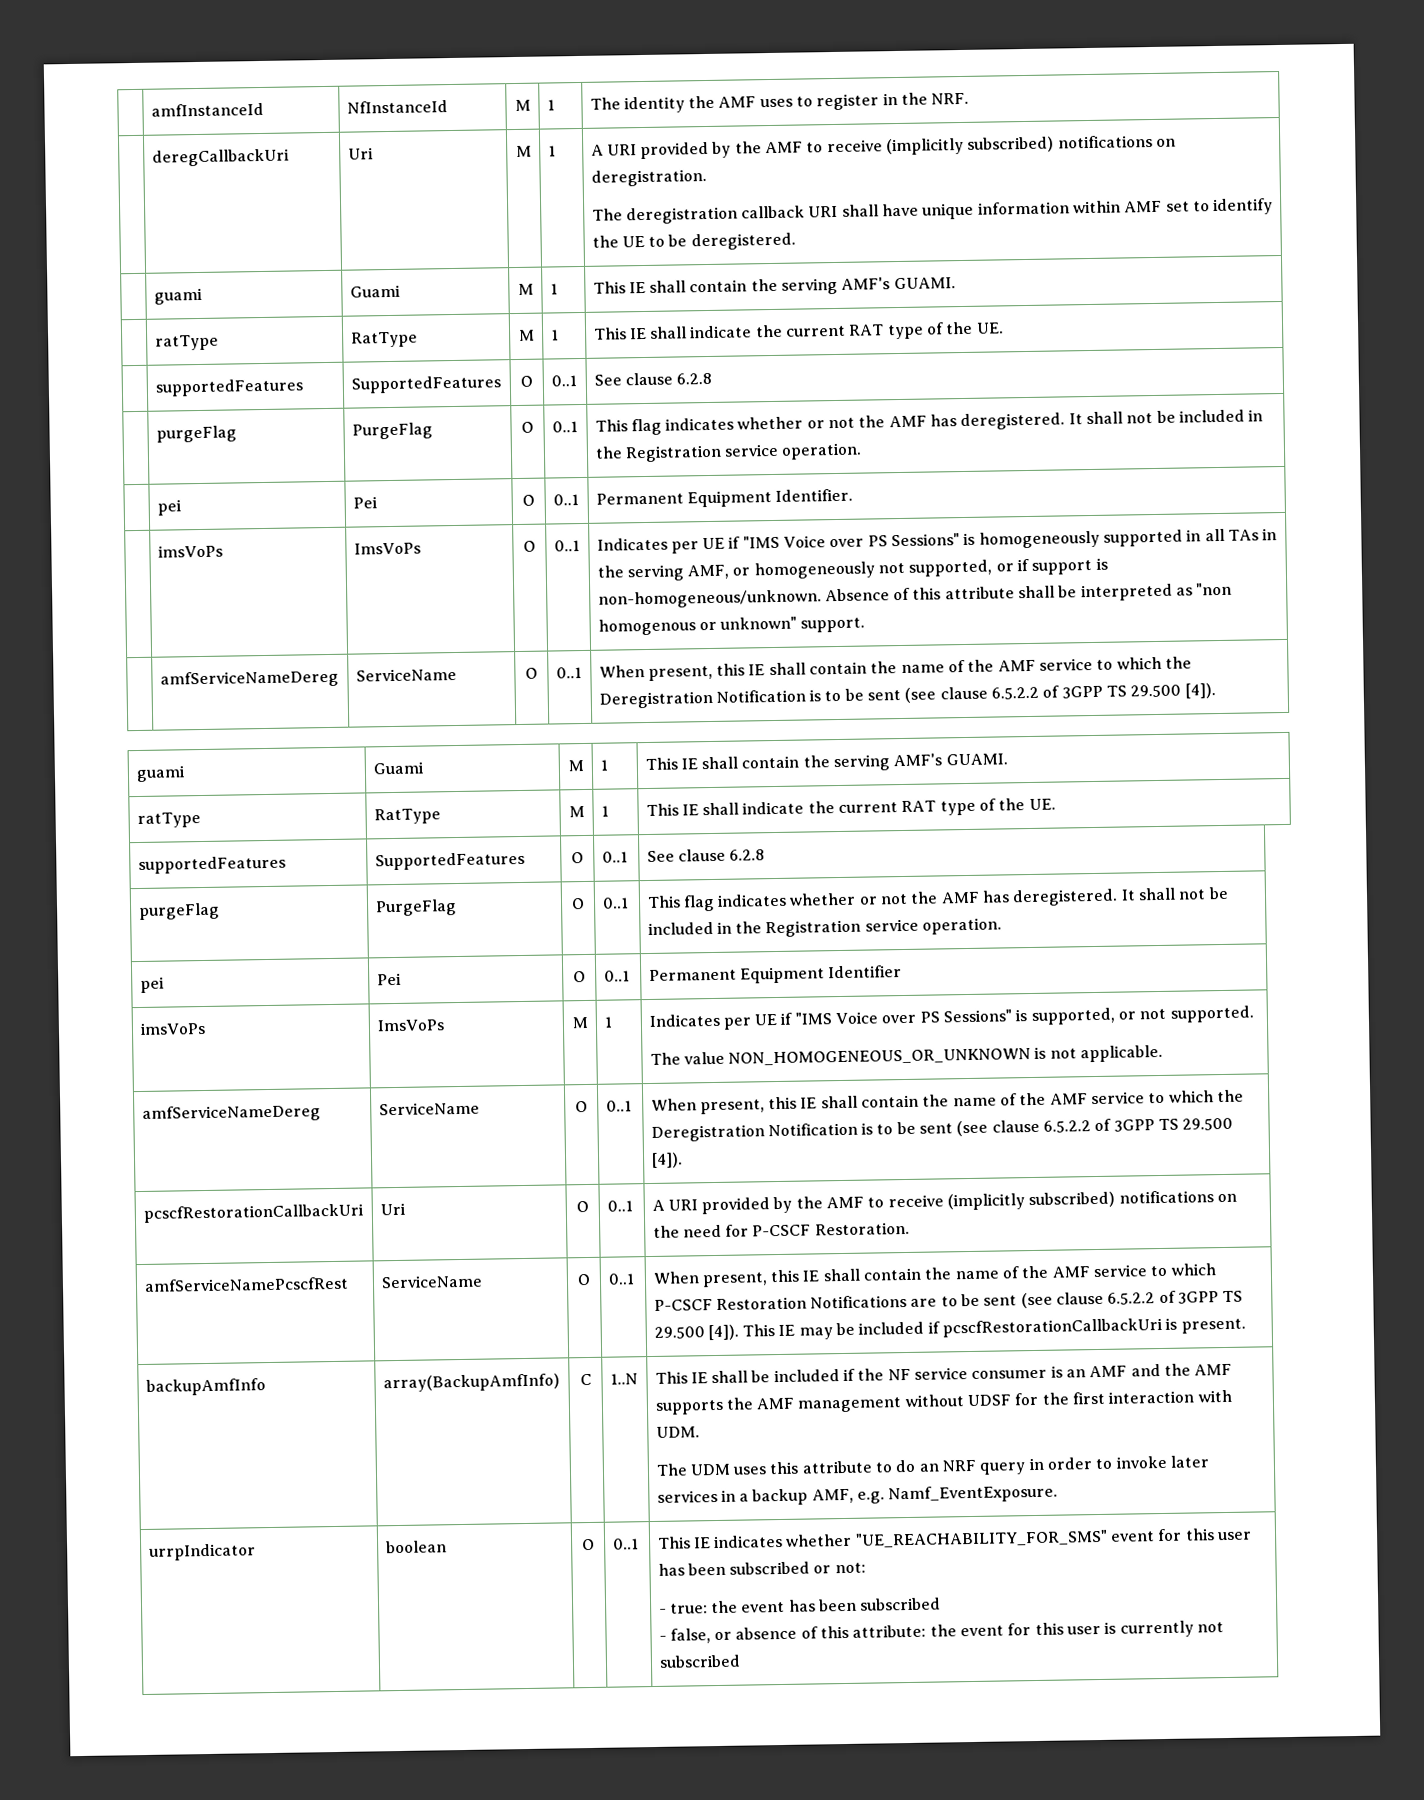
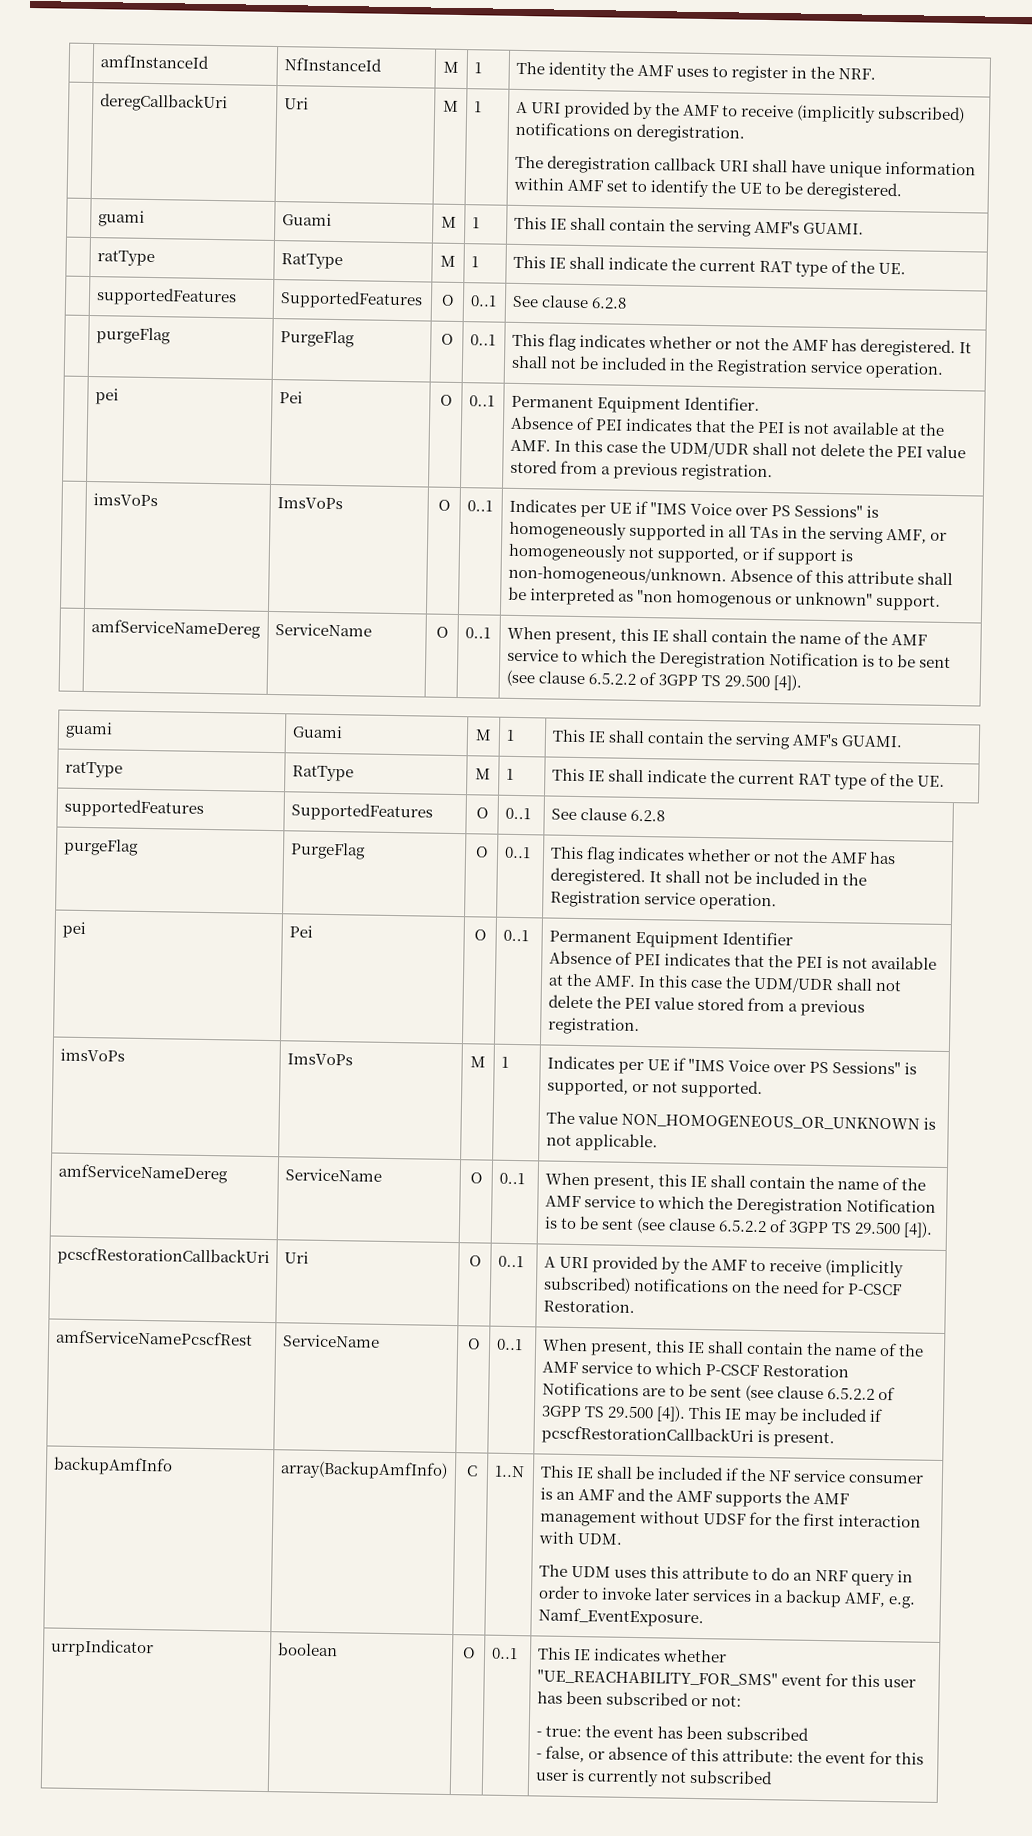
  | pei | Pei | O | 0..1 | Permanent Equipment Identifier.
+ Absence of PEI indicates that the PEI is not available at the AMF. In this case the UDM/UDR shall not delete the PEI value stored from a previous registration.
  pei | Pei | O | 0..1 | Permanent Equipment Identifier
+ Absence of PEI indicates that the PEI is not available at the AMF. In this case the UDM/UDR shall not delete the PEI value stored from a previous registration.

